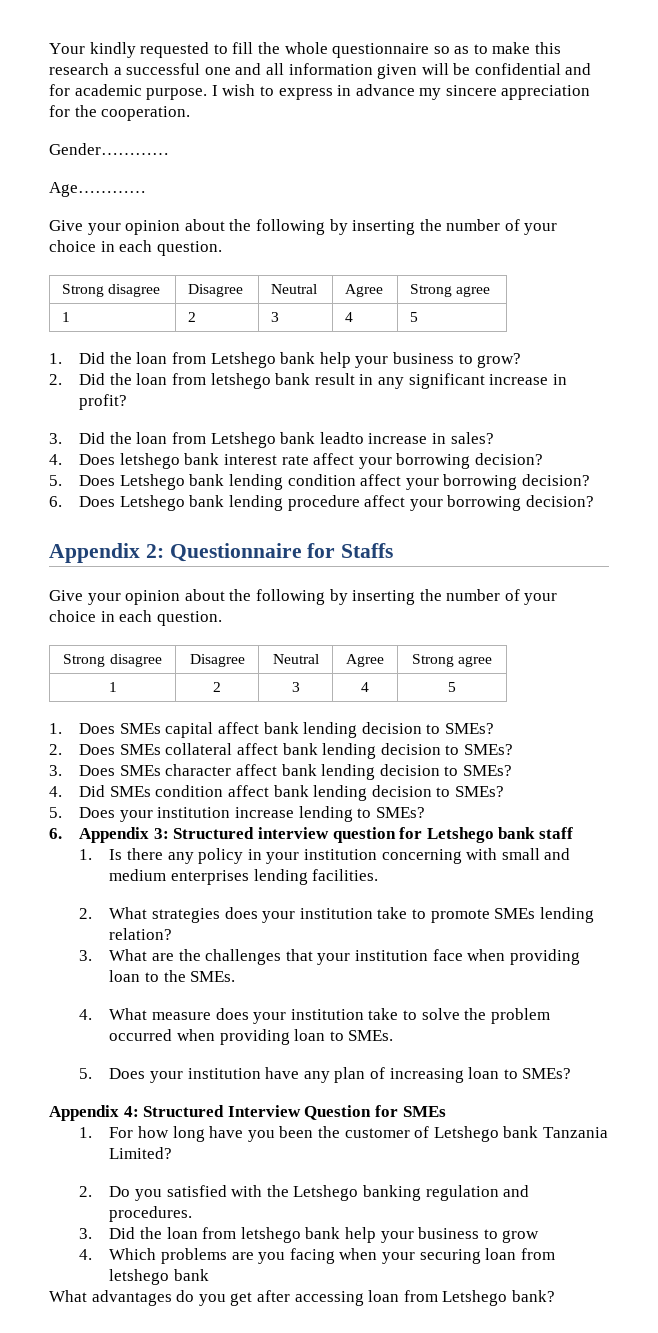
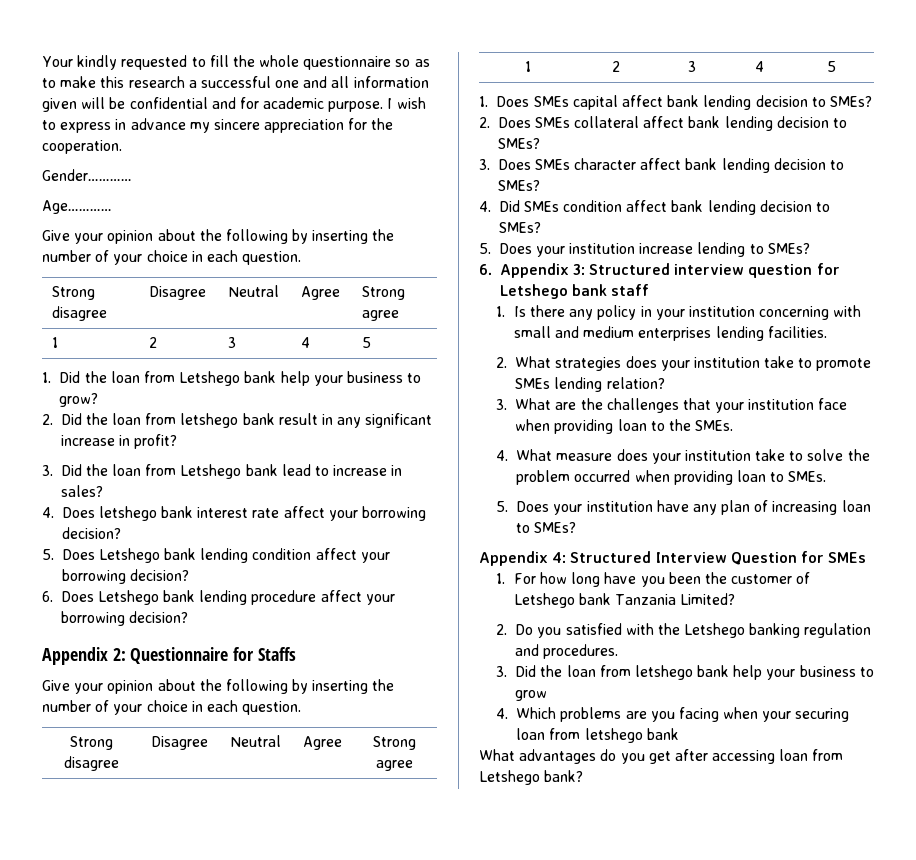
- 3. Did the loan from Letshego bank leadto increase in sales?
+ 3. Did the loan from Letshego bank lead to increase in sales?

